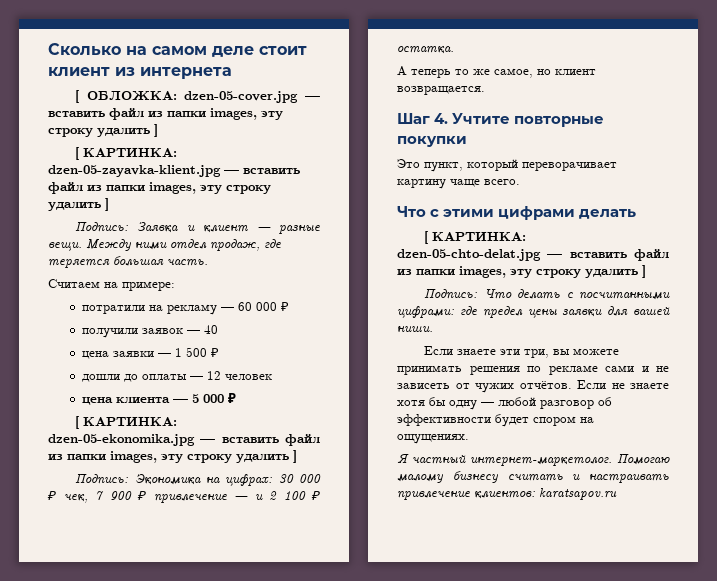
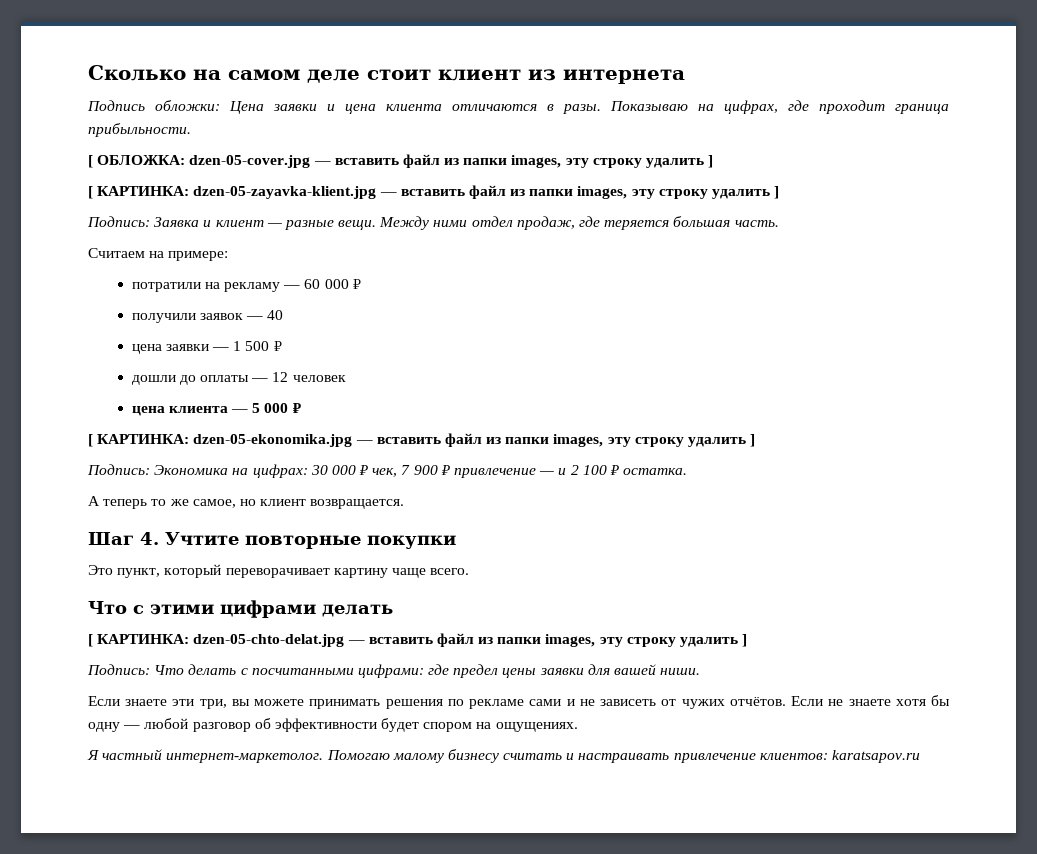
+ Подпись обложки: Цена заявки и цена клиента отличаются в разы. Показываю на цифрах, где проходит граница прибыльности.

